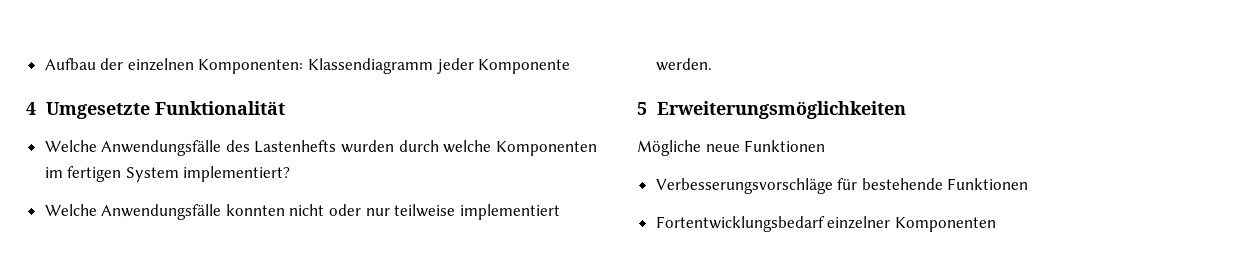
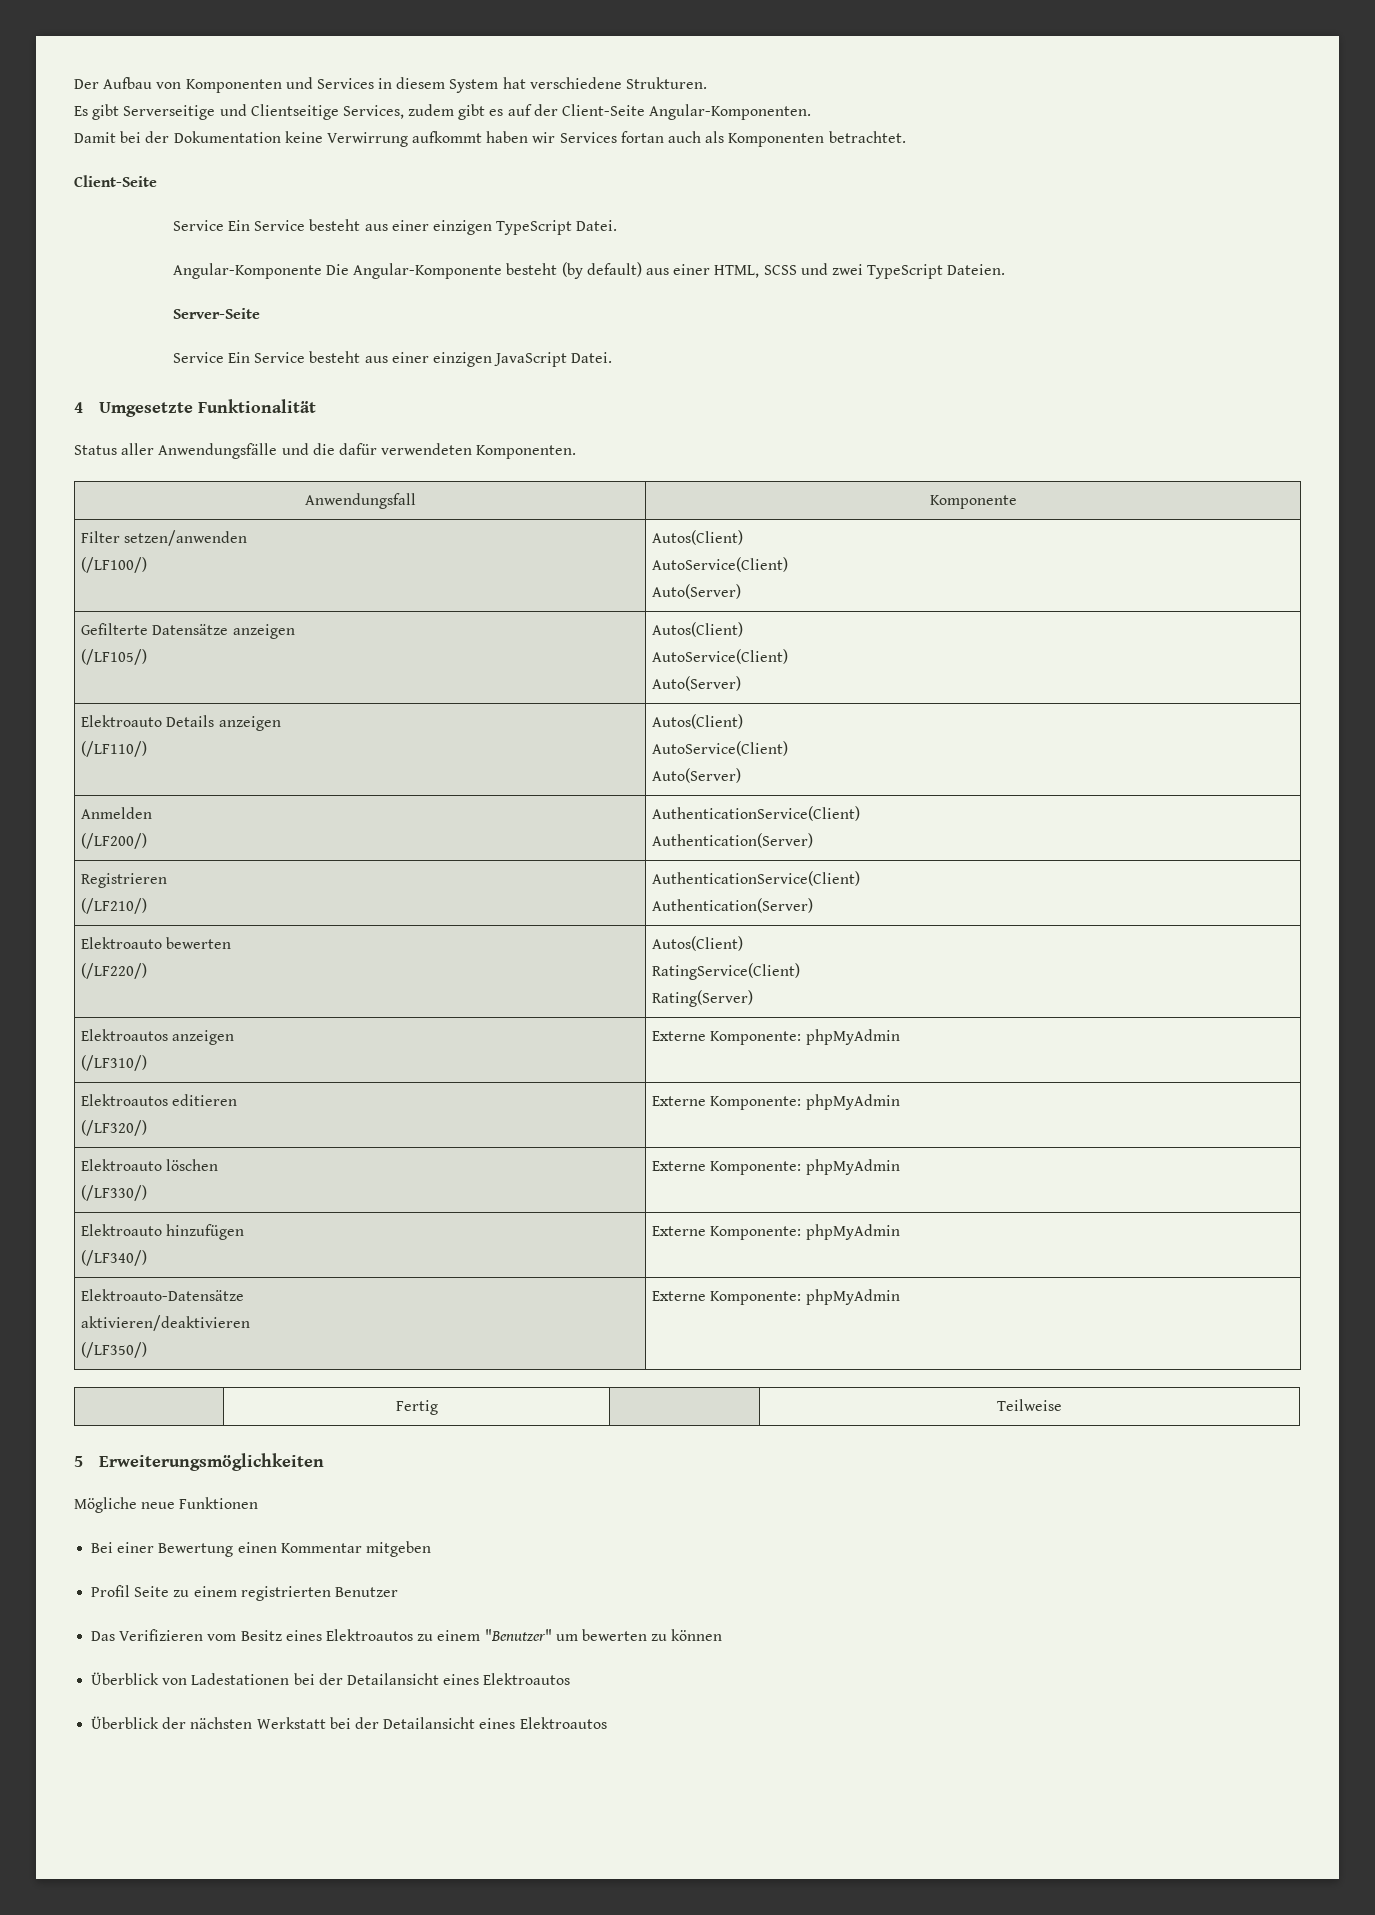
- Aufbau der einzelnen Komponenten: Klassendiagramm jeder Komponente
+ Der Aufbau von Komponenten und Services in diesem System hat verschiedene Strukturen.
+ Es gibt Serverseitige und Clientseitige Services, zudem gibt es auf der Client-Seite Angular-Komponenten.
+ Damit bei der Dokumentation keine Verwirrung aufkommt haben wir Services fortan auch als Komponenten betrachtet.
+ Client-Seite
+ Service Ein Service besteht aus einer einzigen TypeScript Datei.
+ Angular-Komponente Die Angular-Komponente besteht (by default) aus einer HTML, SCSS und zwei TypeScript Dateien.
+ Server-Seite
+ Service Ein Service besteht aus einer einzigen JavaScript Datei.
  4 Umgesetzte Funktionalität
- Welche Anwendungsfälle des Lastenhefts wurden durch welche Komponenten im fertigen System implementiert?
- Welche Anwendungsfälle konnten nicht oder nur teilweise implementiert werden.
+ Status aller Anwendungsfälle und die dafür verwendeten Komponenten.
+ Anwendungsfall | Komponente
+ Filter setzen/anwenden
+ (/LF100/) | Autos(Client)
+ AutoService(Client)
+ Auto(Server)
+ Gefilterte Datensätze anzeigen
+ (/LF105/) | Autos(Client)
+ AutoService(Client)
+ Auto(Server)
+ Elektroauto Details anzeigen
+ (/LF110/) | Autos(Client)
+ AutoService(Client)
+ Auto(Server)
+ Anmelden
+ (/LF200/) | AuthenticationService(Client)
+ Authentication(Server)
+ Registrieren
+ (/LF210/) | AuthenticationService(Client)
+ Authentication(Server)
+ Elektroauto bewerten
+ (/LF220/) | Autos(Client)
+ RatingService(Client)
+ Rating(Server)
+ Elektroautos anzeigen
+ (/LF310/) | Externe Komponente: phpMyAdmin
+ Elektroautos editieren
+ (/LF320/) | Externe Komponente: phpMyAdmin
+ Elektroauto löschen
+ (/LF330/) | Externe Komponente: phpMyAdmin
+ Elektroauto hinzufügen
+ (/LF340/) | Externe Komponente: phpMyAdmin
+ Elektroauto-Datensätze
+ aktivieren/deaktivieren
+ (/LF350/) | Externe Komponente: phpMyAdmin
+ | Fertig | | Teilweise
- Verbesserungsvorschläge für bestehende Funktionen
- Fortentwicklungsbedarf einzelner Komponenten
+ Bei einer Bewertung einen Kommentar mitgeben
+ Profil Seite zu einem registrierten Benutzer
+ Das Verifizieren vom Besitz eines Elektroautos zu einem "Benutzer" um bewerten zu können
+ Überblick von Ladestationen bei der Detailansicht eines Elektroautos
+ Überblick der nächsten Werkstatt bei der Detailansicht eines Elektroautos

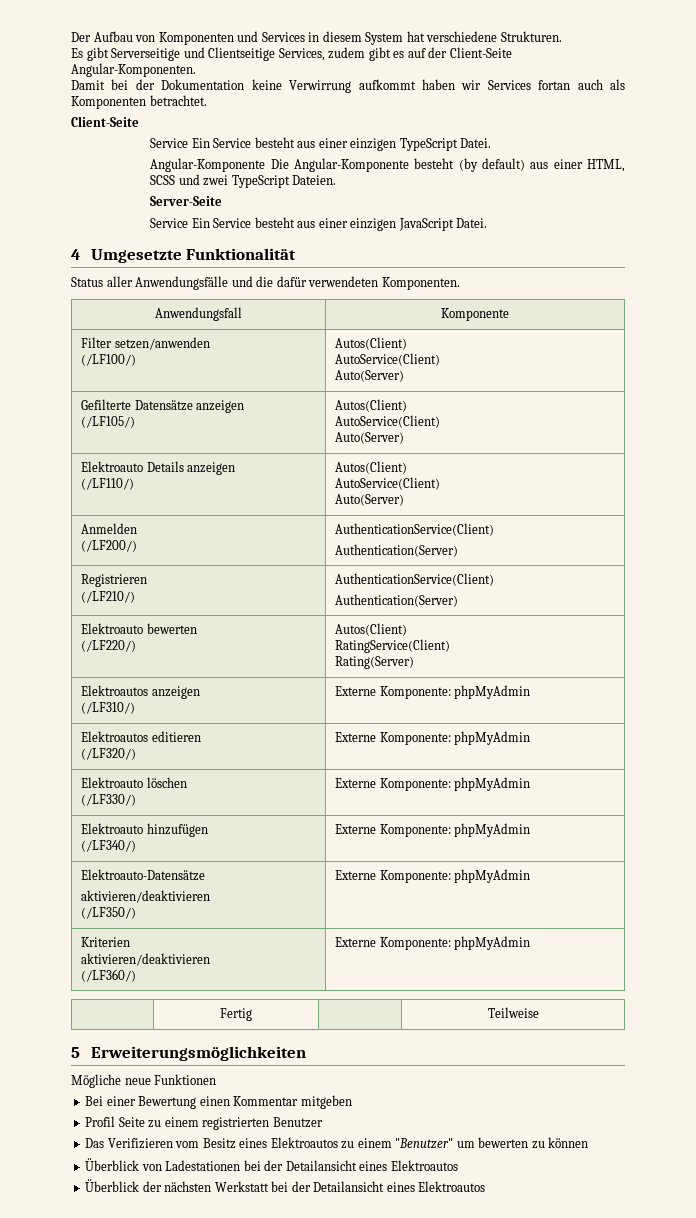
+ Kriterien
+ aktivieren/deaktivieren
+ (/LF360/) | Externe Komponente: phpMyAdmin

